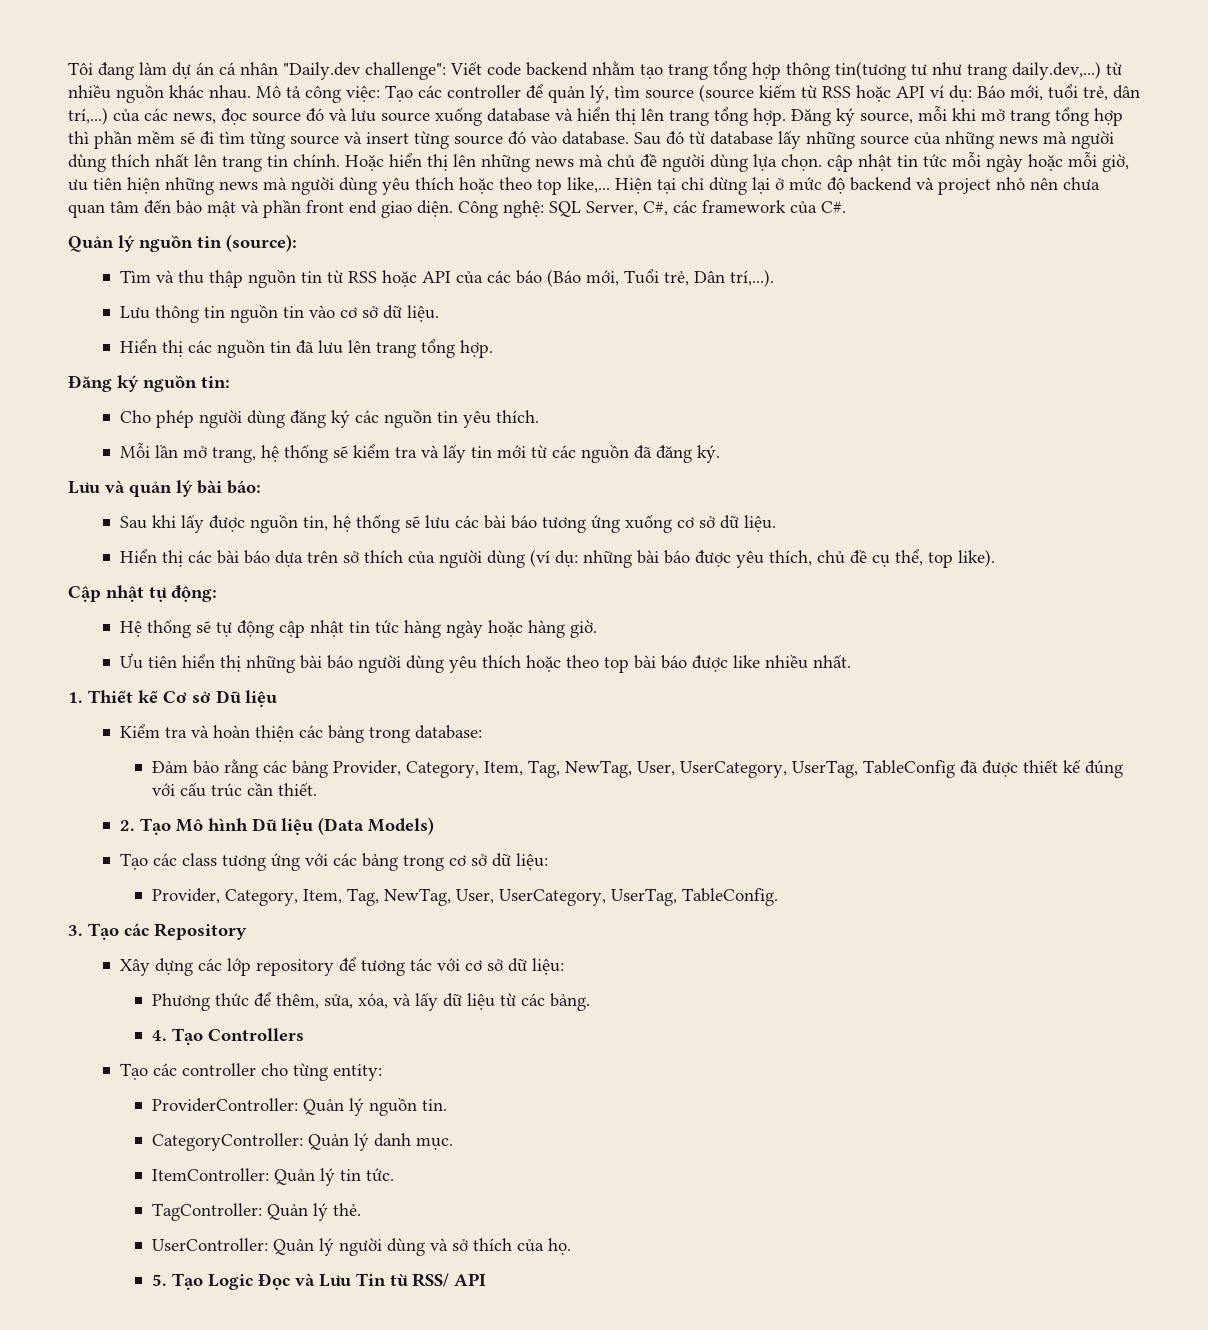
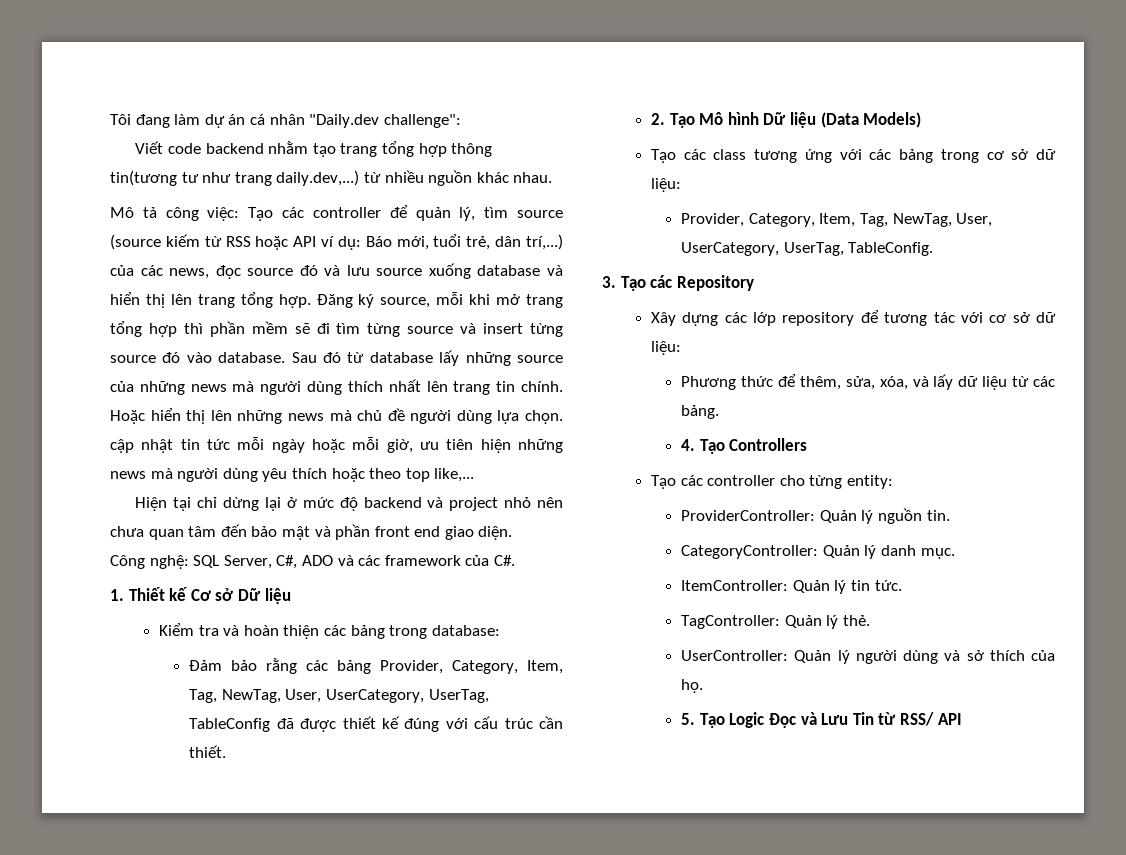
- Tôi đang làm dự án cá nhân "Daily.dev challenge": Viết code backend nhằm tạo trang tổng hợp thông tin(tương tư như trang daily.dev,...) từ nhiều nguồn khác nhau. Mô tả công việc:
+ Tôi đang làm dự án cá nhân "Daily.dev challenge":
+ Viết code backend nhằm tạo trang tổng hợp thông tin(tương tư như trang daily.dev,...) từ nhiều nguồn khác nhau.
+ Mô tả công việc:
- Hoặc hiển thị lên những news mà chủ đề người dùng lựa chọn. cập nhật tin tức mỗi ngày hoặc mỗi giờ, ưu tiên hiện những news mà người dùng yêu thích hoặc theo top like,... Hiện tại chỉ dừng lại ở mức độ backend và project nhỏ nên chưa quan tâm đến bảo mật và phần front end giao diện. Công nghệ:
+ Hoặc hiển thị lên những news mà chủ đề người dùng lựa chọn. cập nhật tin tức mỗi ngày hoặc mỗi giờ, ưu tiên hiện những news mà người dùng yêu thích hoặc theo top like,...
+ Hiện tại chỉ dừng lại ở mức độ backend và project nhỏ nên chưa quan tâm đến bảo mật và phần front end giao diện.
+ Công nghệ:
- SQL Server, C#, các framework của C#.
+ SQL Server, C#, ADO và các framework của C#.
- Quản lý nguồn tin (source):
- Tìm và thu thập nguồn tin từ RSS hoặc API của các báo (Báo mới, Tuổi trẻ, Dân trí,...).
- Lưu thông tin nguồn tin vào cơ sở dữ liệu.
- Hiển thị các nguồn tin đã lưu lên trang tổng hợp.
- Đăng ký nguồn tin:
- Cho phép người dùng đăng ký các nguồn tin yêu thích.
- Mỗi lần mở trang, hệ thống sẽ kiểm tra và lấy tin mới từ các nguồn đã đăng ký.
- Lưu và quản lý bài báo:
- Sau khi lấy được nguồn tin, hệ thống sẽ lưu các bài báo tương ứng xuống cơ sở dữ liệu.
- Hiển thị các bài báo dựa trên sở thích của người dùng (ví dụ: những bài báo được yêu thích, chủ đề cụ thể, top like).
- Cập nhật tự động:
- Hệ thống sẽ tự động cập nhật tin tức hàng ngày hoặc hàng giờ.
- Ưu tiên hiển thị những bài báo người dùng yêu thích hoặc theo top bài báo được like nhiều nhất.

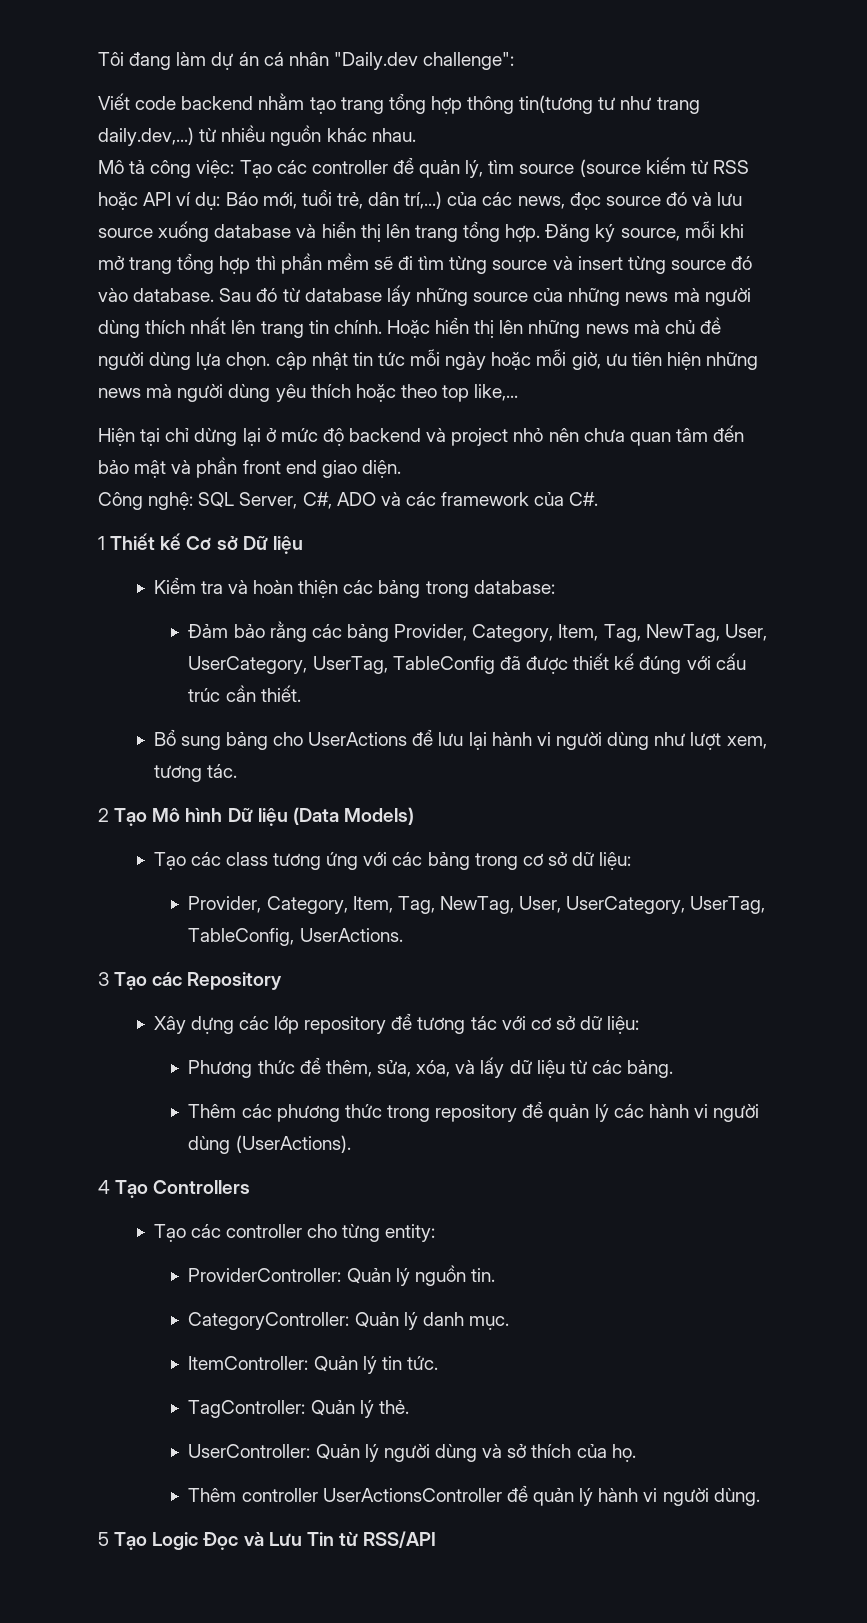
- 1. Thiết kế Cơ sở Dữ liệu
+ 1 Thiết kế Cơ sở Dữ liệu
- 2. Tạo Mô hình Dữ liệu (Data Models)
+ Bổ sung bảng cho UserActions để lưu lại hành vi người dùng như lượt xem, tương tác.
+ 2 Tạo Mô hình Dữ liệu (Data Models)
- Provider, Category, Item, Tag, NewTag, User, UserCategory, UserTag, TableConfig.
- 3. Tạo các Repository
+ Provider, Category, Item, Tag, NewTag, User, UserCategory, UserTag, TableConfig, UserActions.
+ 3 Tạo các Repository
- 4. Tạo Controllers
+ Thêm các phương thức trong repository để quản lý các hành vi người dùng (UserActions).
+ 4 Tạo Controllers
- 5. Tạo Logic Đọc và Lưu Tin từ RSS/ API
+ Thêm controller UserActionsController để quản lý hành vi người dùng.
+ 5 Tạo Logic Đọc và Lưu Tin từ RSS/API

